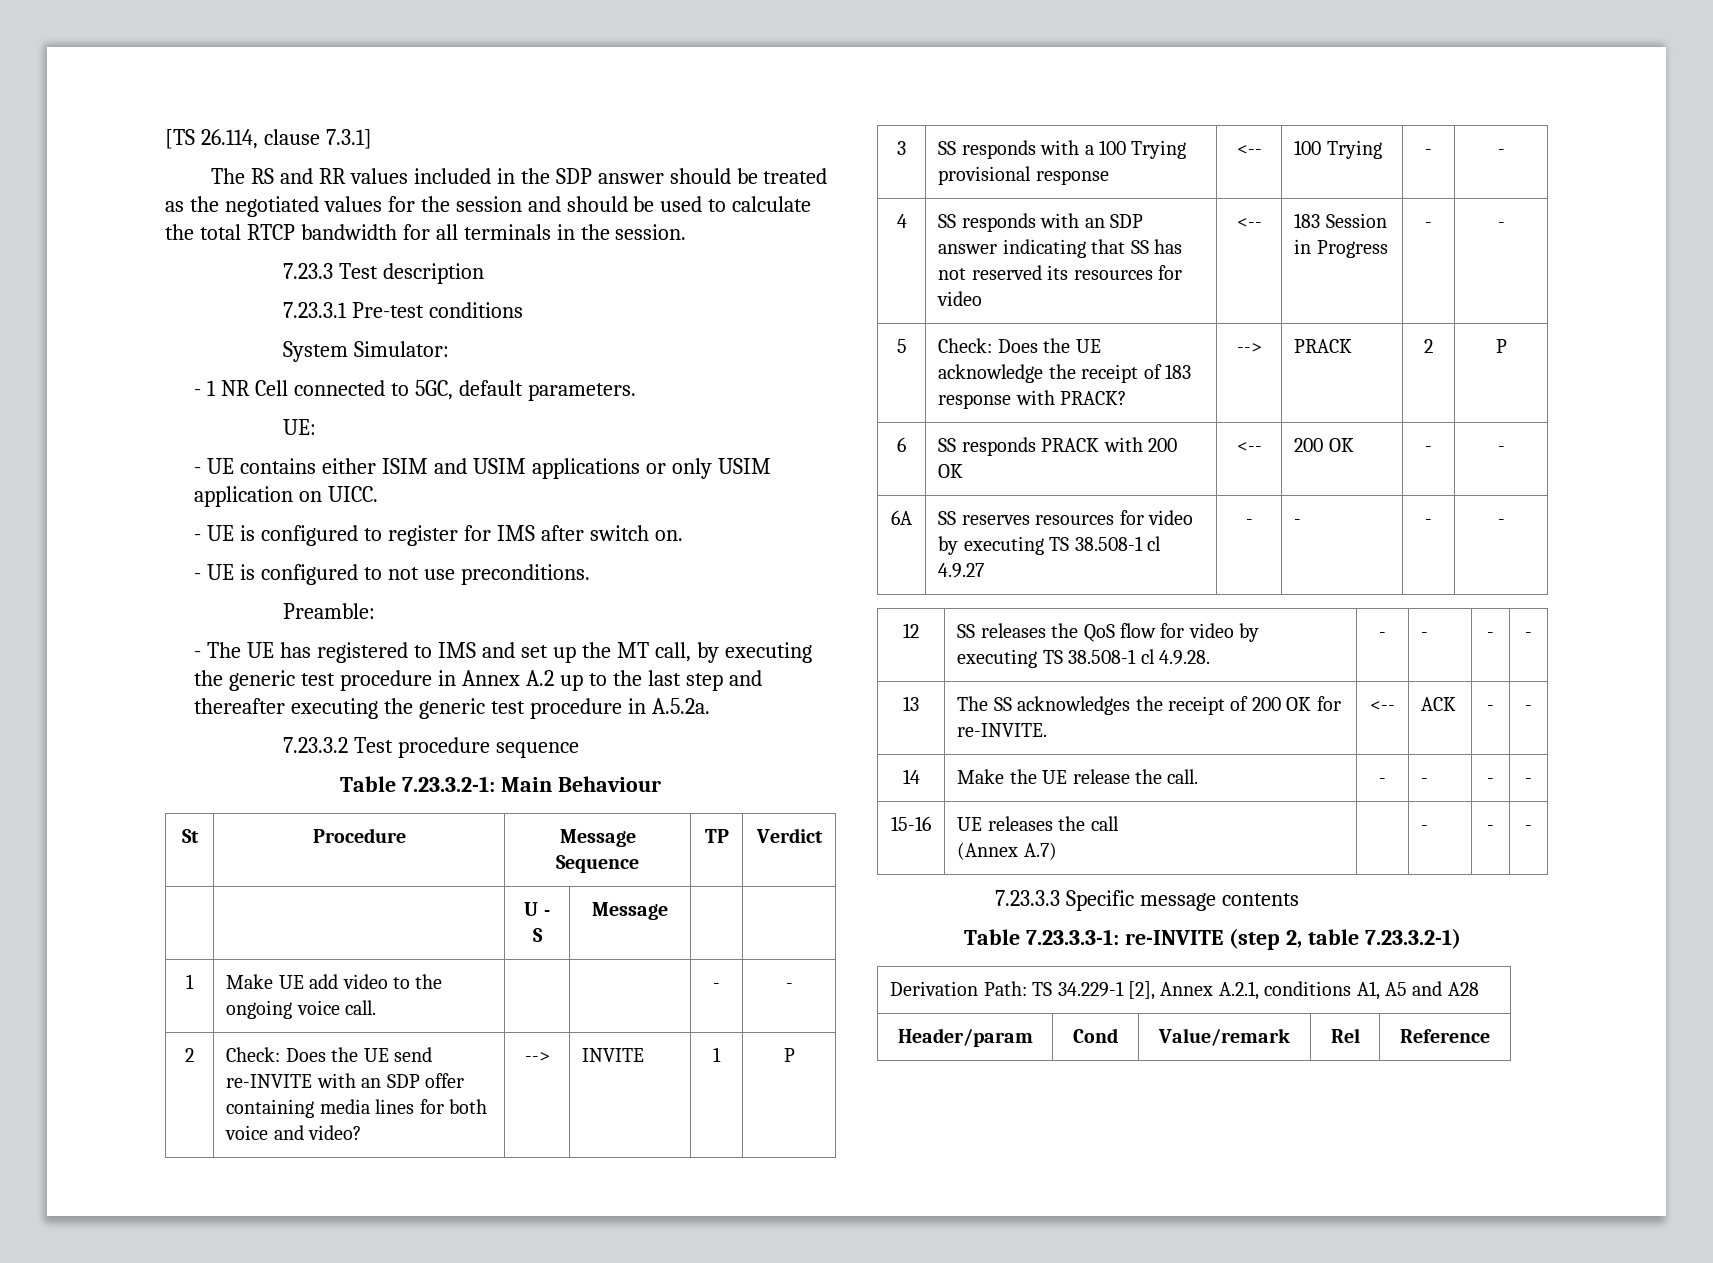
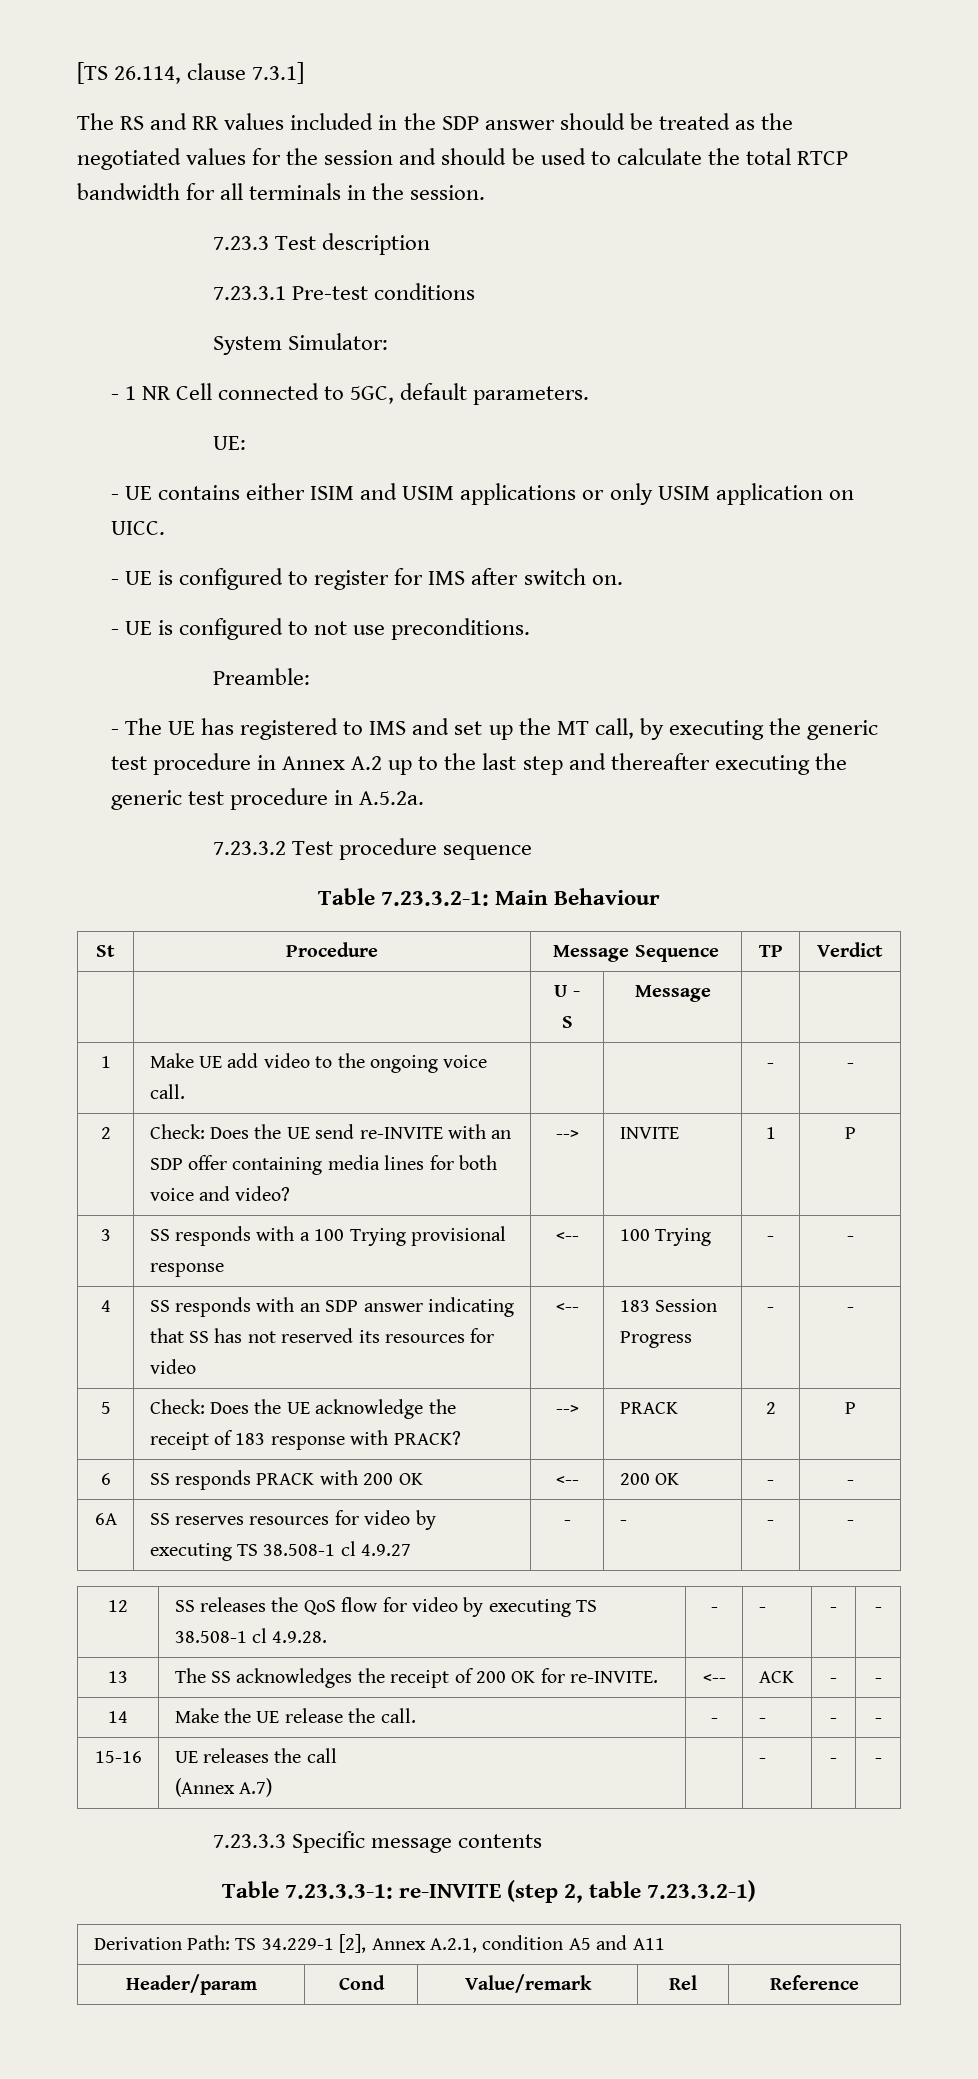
- 4 | SS responds with an SDP answer indicating that SS has not reserved its resources for video | <-- | 183 Session in Progress | - | -
+ 4 | SS responds with an SDP answer indicating that SS has not reserved its resources for video | <-- | 183 Session Progress | - | -
- Derivation Path: TS 34.229-1 [2], Annex A.2.1, conditions A1, A5 and A28
+ Derivation Path: TS 34.229-1 [2], Annex A.2.1, condition A5 and A11

